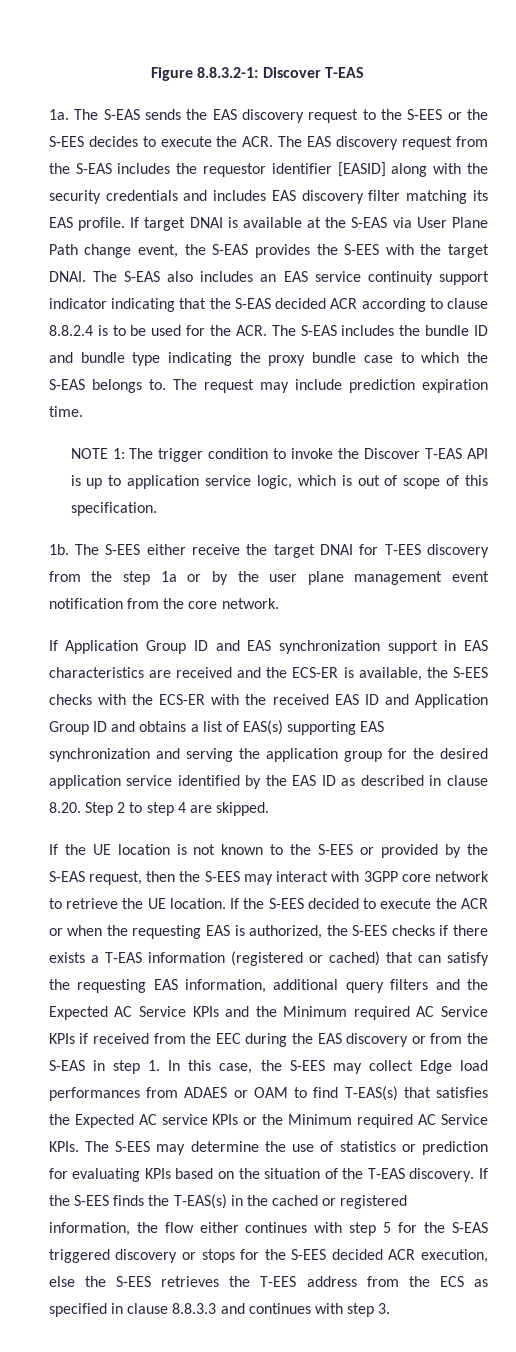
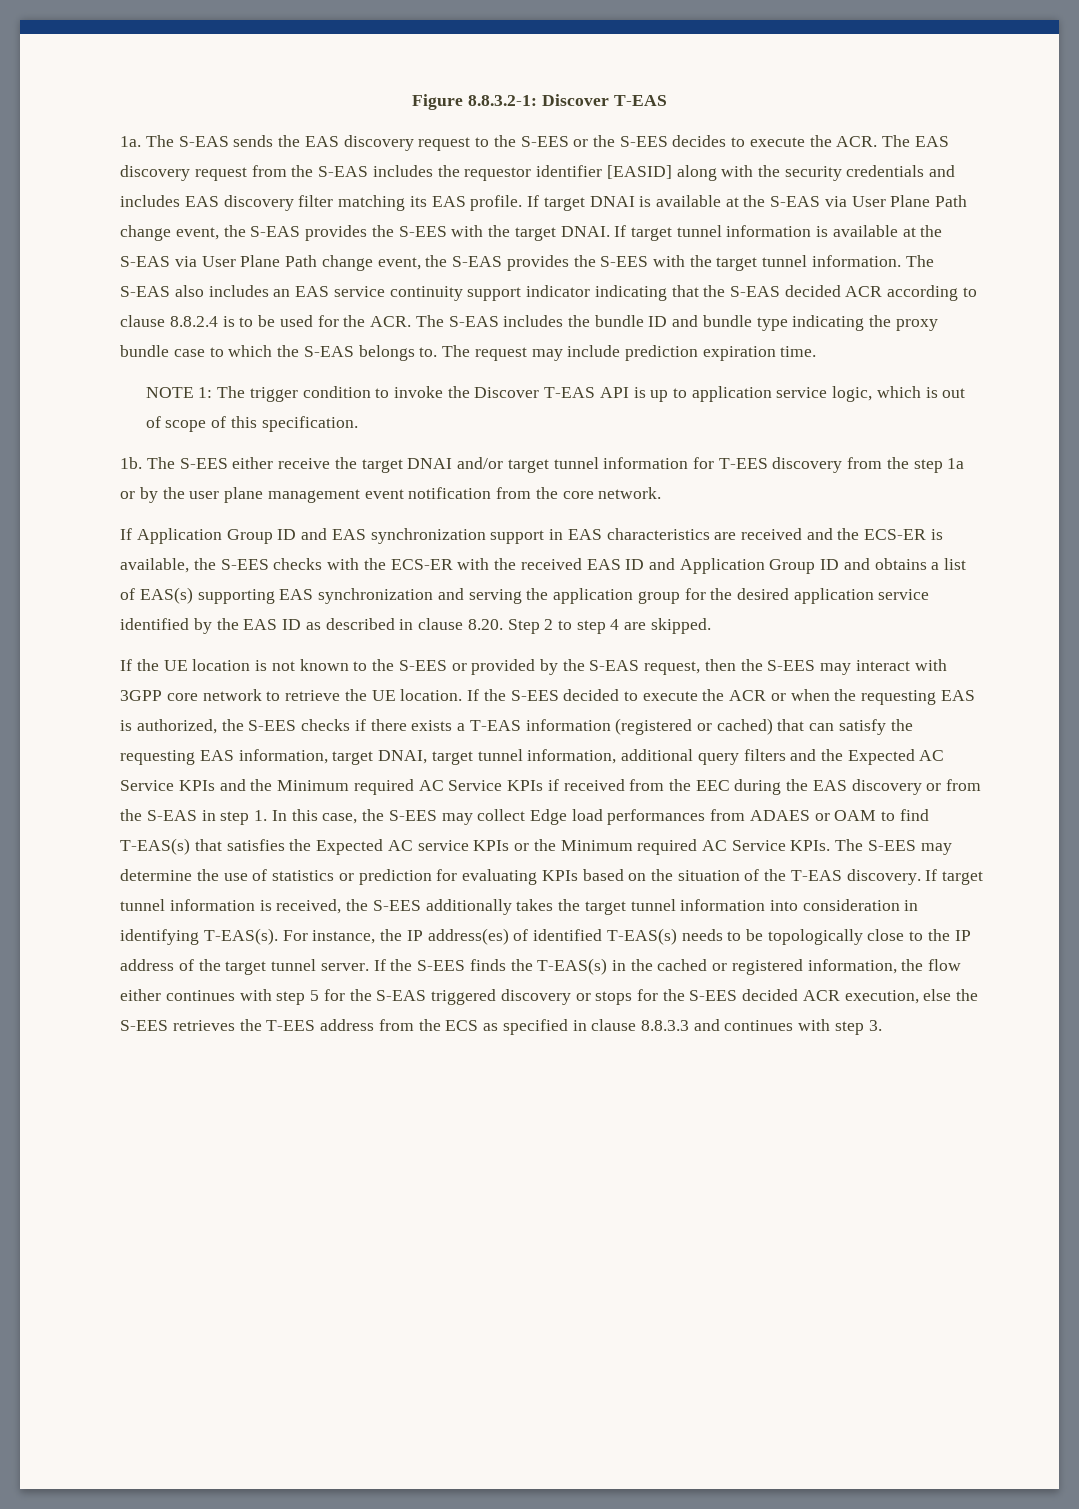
+ If target tunnel information is available at the S-EAS via User Plane Path change event, the S-EAS provides the S-EES with the target tunnel information.
- The S-EES either receive the target DNAI for T-EES discovery from the step 1a or by the user plane management event notification from the core network.
+ The S-EES either receive the target DNAI and/or target tunnel information for T-EES discovery from the step 1a or by the user plane management event notification from the core network.
- If the S-EES decided to execute the ACR or when the requesting EAS is authorized, the S-EES checks if there exists a T-EAS information (registered or cached) that can satisfy the requesting EAS information, additional query filters and the Expected AC Service KPIs and the Minimum required AC Service KPIs if received from the EEC during the EAS discovery or from the S-EAS in step 1. In this case, the S-EES may collect Edge load performances from ADAES or OAM to find T-EAS(s) that satisfies the Expected AC service KPIs or the Minimum required AC Service KPIs.
+ If the S-EES decided to execute the ACR or when the requesting EAS is authorized, the S-EES checks if there exists a T-EAS information (registered or cached) that can satisfy the requesting EAS information, target DNAI, target tunnel information, additional query filters and the Expected AC Service KPIs and the Minimum required AC Service KPIs if received from the EEC during the EAS discovery or from the S-EAS in step 1. In this case, the S-EES may collect Edge load performances from ADAES or OAM to find T-EAS(s) that satisfies the Expected AC service KPIs or the Minimum required AC Service KPIs.
- If the S-EES finds the T-EAS(s) in the cached or registered information, the flow either continues with step 5 for the S-EAS triggered discovery or stops for the S-EES decided ACR execution, else the S-EES retrieves the T-EES address from the ECS as specified in clause 8.8.3.3 and continues with step 3.
+ If target tunnel information is received, the S-EES additionally takes the target tunnel information into consideration in identifying T-EAS(s). For instance, the IP address(es) of identified T-EAS(s) needs to be topologically close to the IP address of the target tunnel server. If the S-EES finds the T-EAS(s) in the cached or registered information, the flow either continues with step 5 for the S-EAS triggered discovery or stops for the S-EES decided ACR execution, else the S-EES retrieves the T-EES address from the ECS as specified in clause 8.8.3.3 and continues with step 3.

